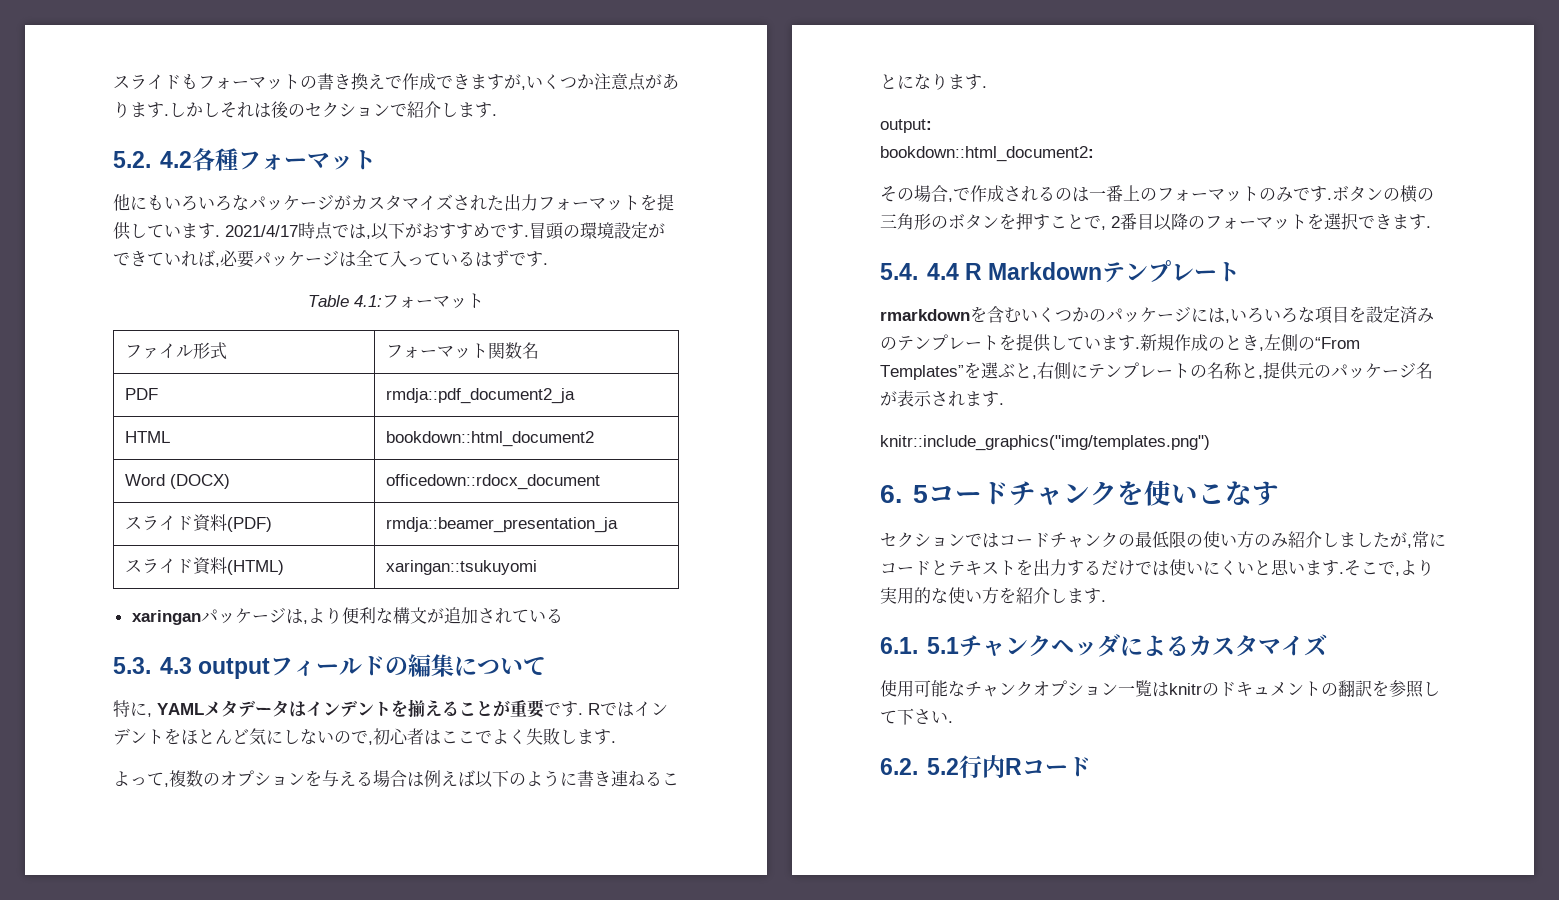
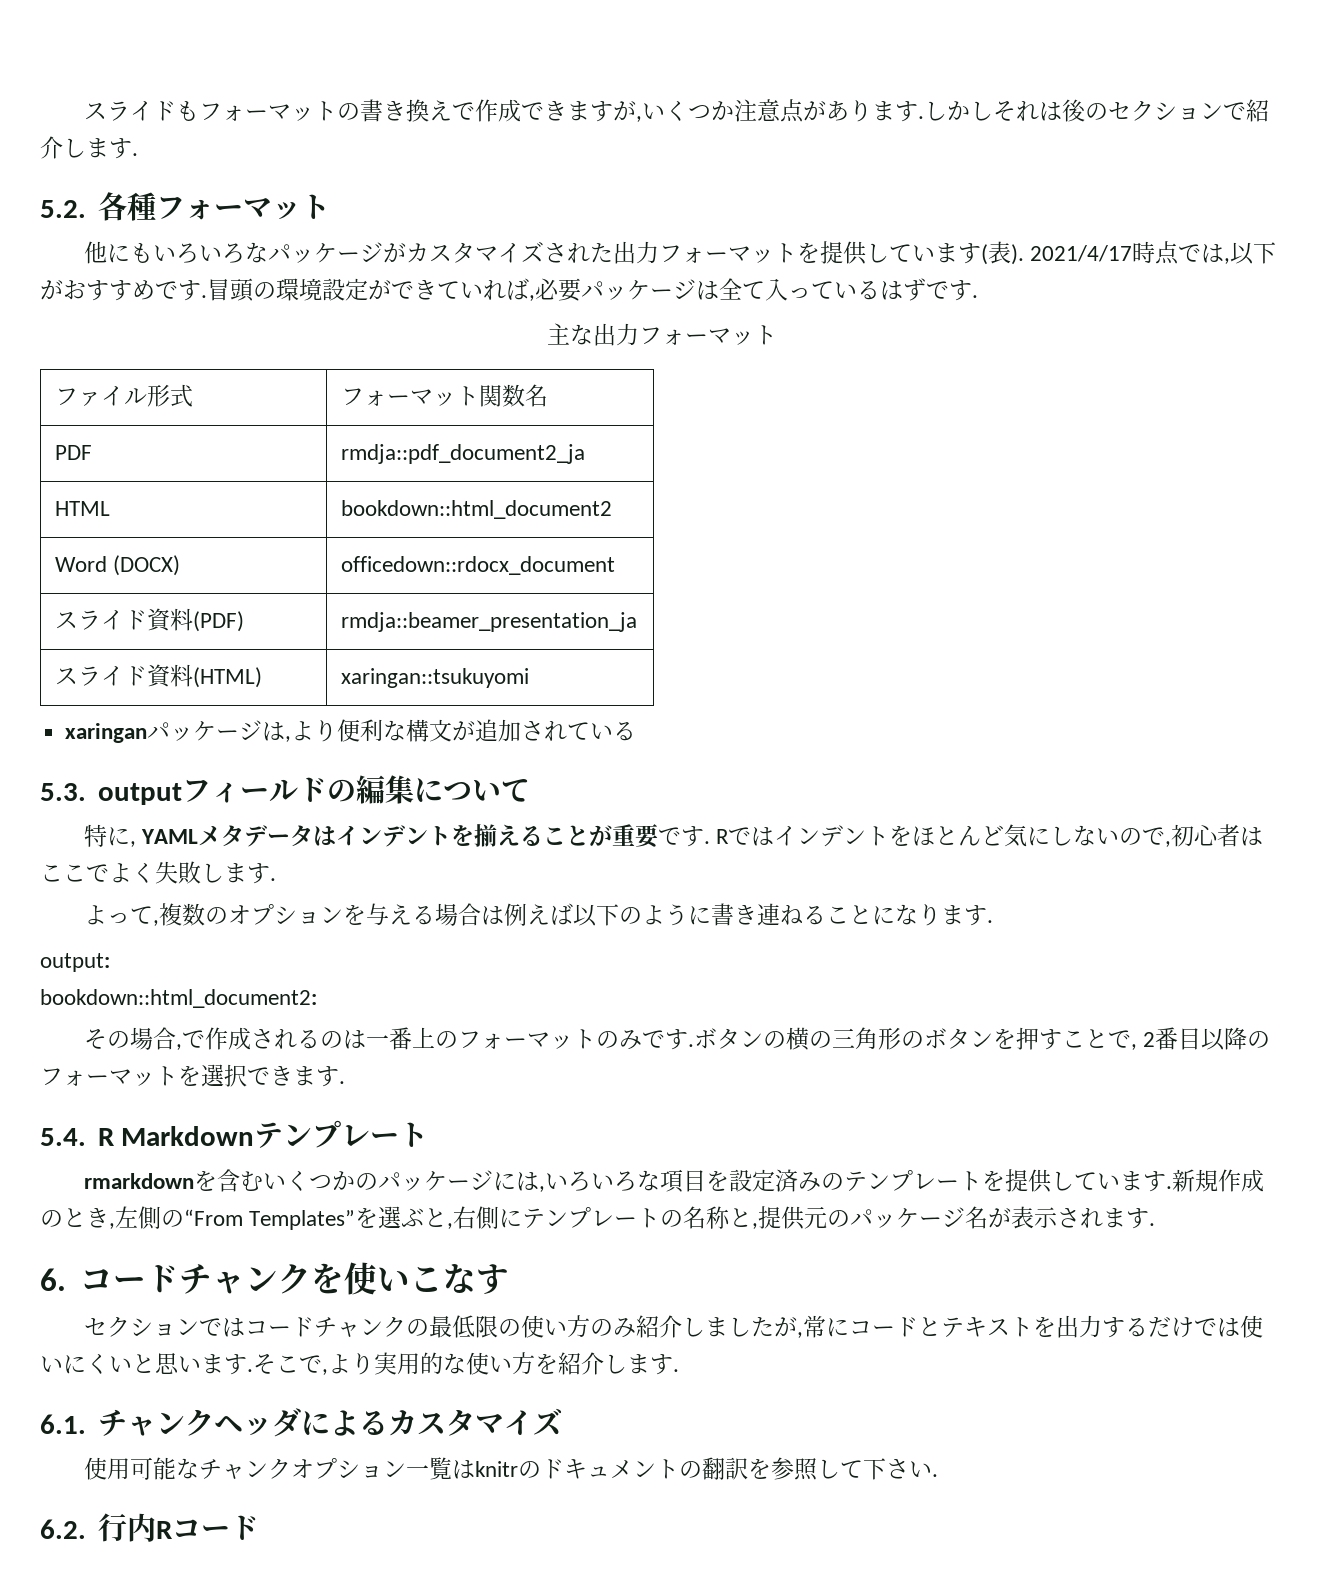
- 5.2. 4.2各種フォーマット
+ 5.2.各種フォーマット
- 他にもいろいろなパッケージがカスタマイズされた出力フォーマットを提供しています.
+ 他にもいろいろなパッケージがカスタマイズされた出力フォーマットを提供しています(表).
- Table 4.1:フォーマット
+ 主な出力フォーマット
- 5.3. 4.3 outputフィールドの編集について
+ 5.3. outputフィールドの編集について
- 5.4. 4.4 R Markdownテンプレート
+ 5.4. R Markdownテンプレート
- knitr::include_graphics("img/templates.png")
- 6. 5コードチャンクを使いこなす
+ 6.コードチャンクを使いこなす
- 6.1. 5.1チャンクヘッダによるカスタマイズ
+ 6.1.チャンクヘッダによるカスタマイズ
- 6.2. 5.2行内Rコード
+ 6.2.行内Rコード

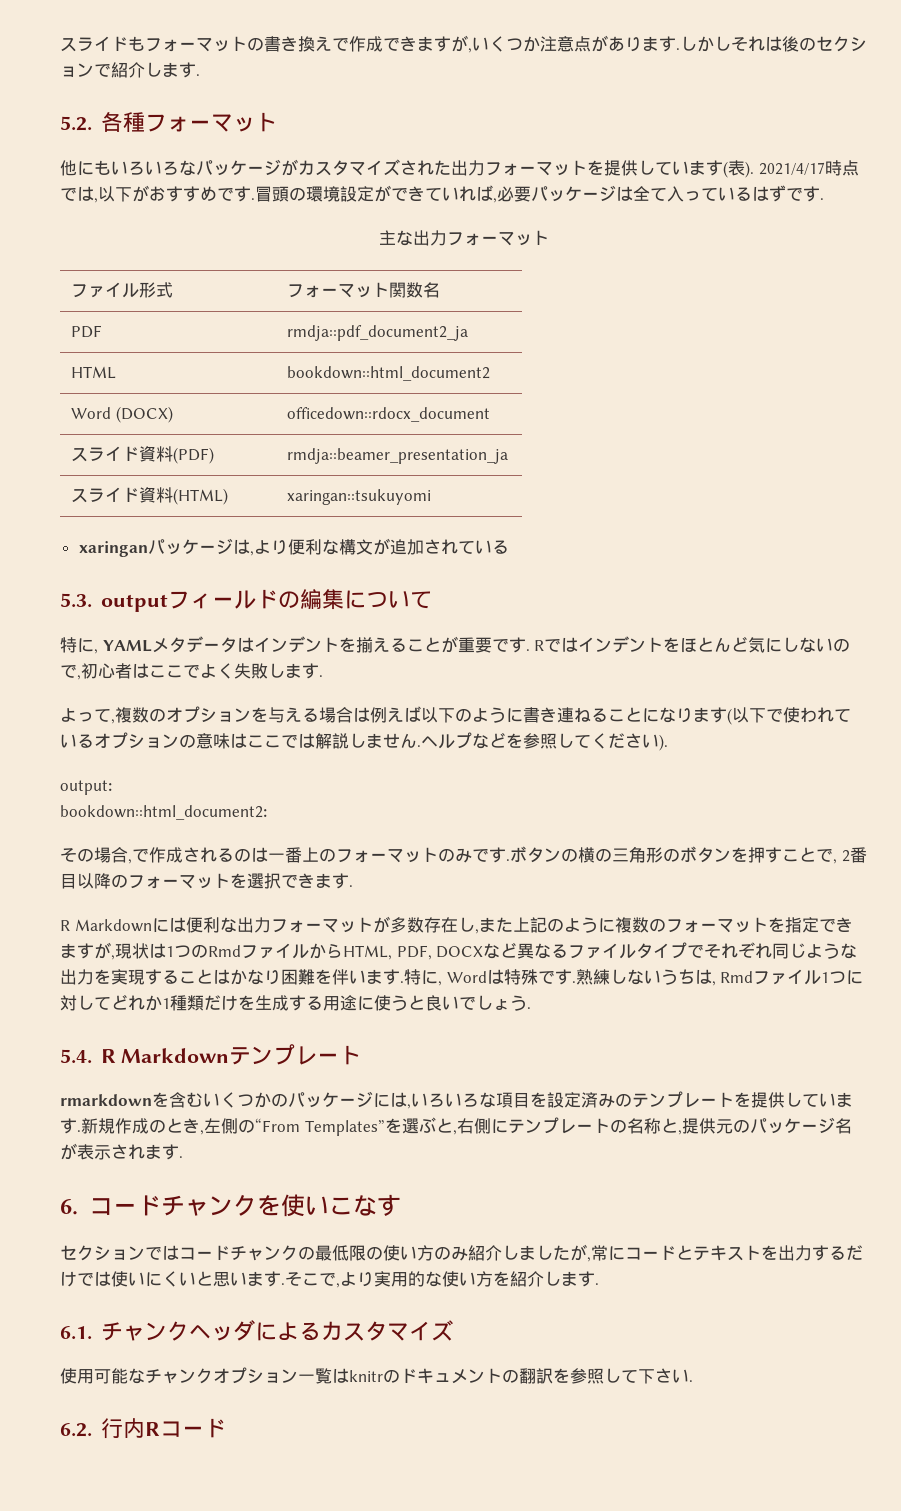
- よって,複数のオプションを与える場合は例えば以下のように書き連ねることになります.
+ よって,複数のオプションを与える場合は例えば以下のように書き連ねることになります(以下で使われているオプションの意味はここでは解説しません.ヘルプなどを参照してください).
+ R Markdownには便利な出力フォーマットが多数存在し,また上記のように複数のフォーマットを指定できますが,現状は1つのRmdファイルからHTML, PDF, DOCXなど異なるファイルタイプでそれぞれ同じような出力を実現することはかなり困難を伴います.特に, Wordは特殊です.熟練しないうちは, Rmdファイル1つに対してどれか1種類だけを生成する用途に使うと良いでしょう.

